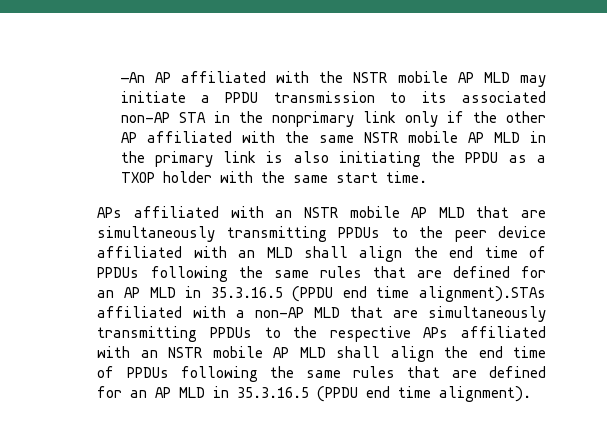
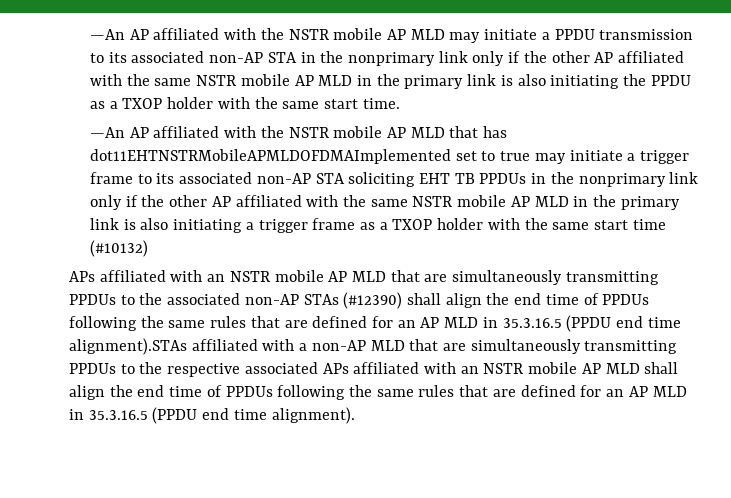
+ —An AP affiliated with the NSTR mobile AP MLD that has dot11EHTNSTRMobileAPMLDOFDMAImplemented set to true may initiate a trigger frame to its associated non-AP STA soliciting EHT TB PPDUs in the nonprimary link only if the other AP affiliated with the same NSTR mobile AP MLD in the primary link is also initiating a trigger frame as a TXOP holder with the same start time (#10132)
- APs affiliated with an NSTR mobile AP MLD that are simultaneously transmitting PPDUs to the peer device affiliated with an MLD shall align the end time of PPDUs following the same rules that are defined for an AP MLD in 35.3.16.5 (PPDU end time alignment).STAs affiliated with a non-AP MLD that are simultaneously transmitting PPDUs to the respective APs affiliated with an NSTR mobile AP MLD shall align the end time of PPDUs following the same rules that are defined for an AP MLD in 35.3.16.5 (PPDU end time alignment).
+ APs affiliated with an NSTR mobile AP MLD that are simultaneously transmitting PPDUs to the associated non-AP STAs (#12390) shall align the end time of PPDUs following the same rules that are defined for an AP MLD in 35.3.16.5 (PPDU end time alignment).STAs affiliated with a non-AP MLD that are simultaneously transmitting PPDUs to the respective associated APs affiliated with an NSTR mobile AP MLD shall align the end time of PPDUs following the same rules that are defined for an AP MLD in 35.3.16.5 (PPDU end time alignment).

